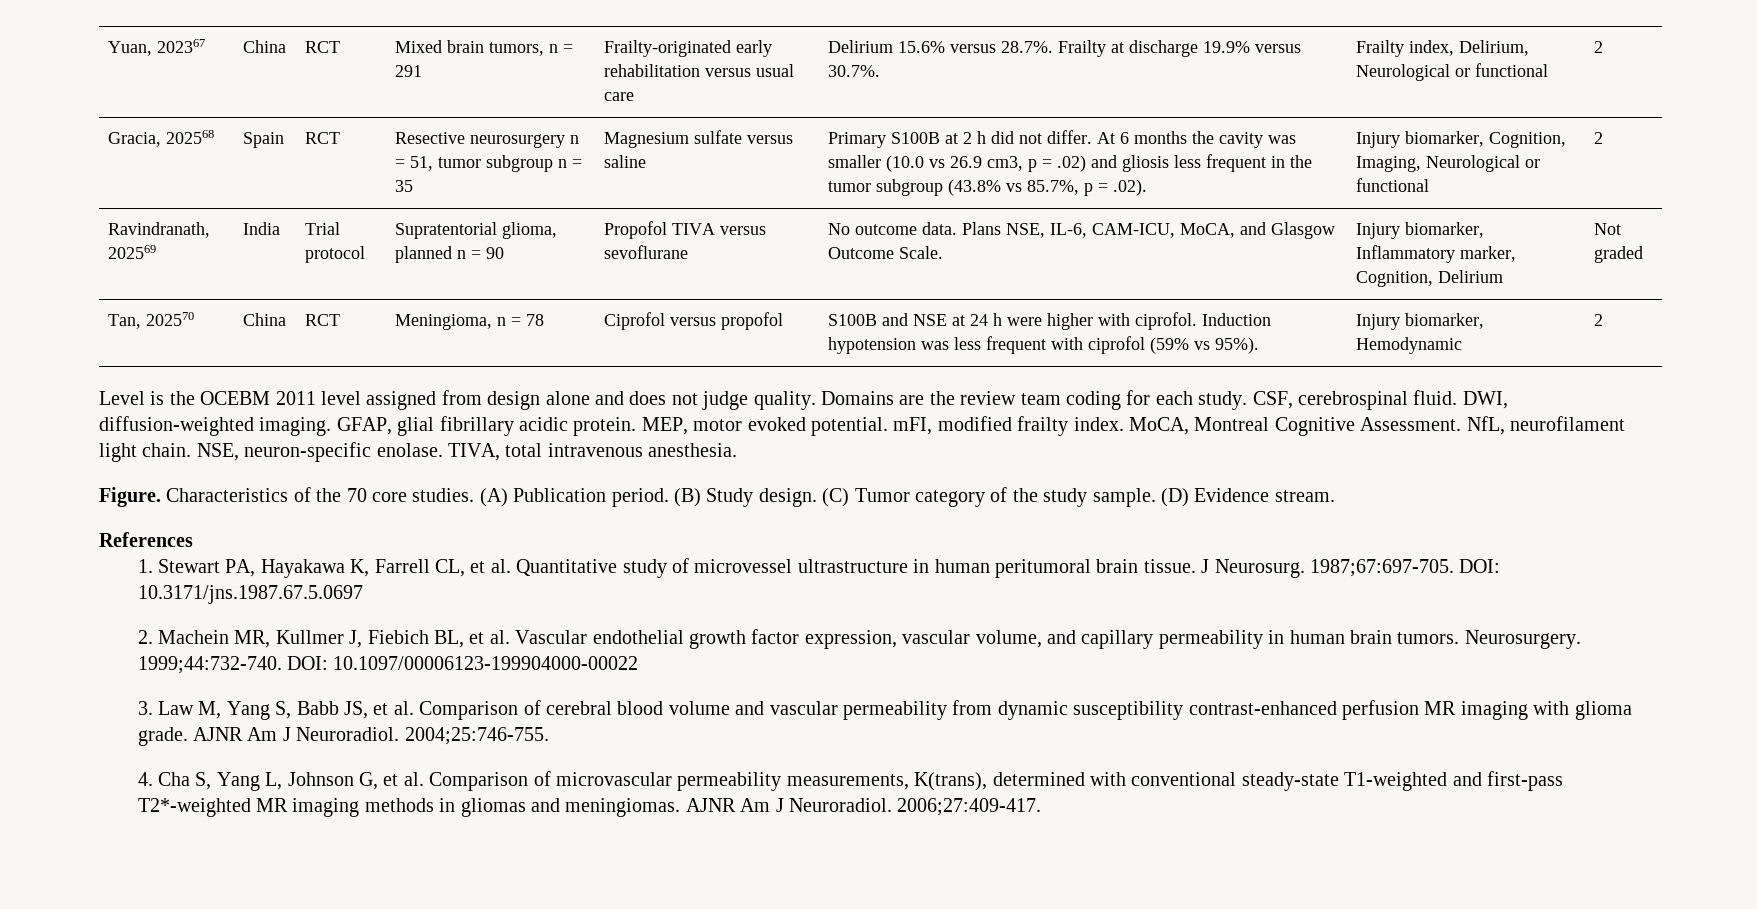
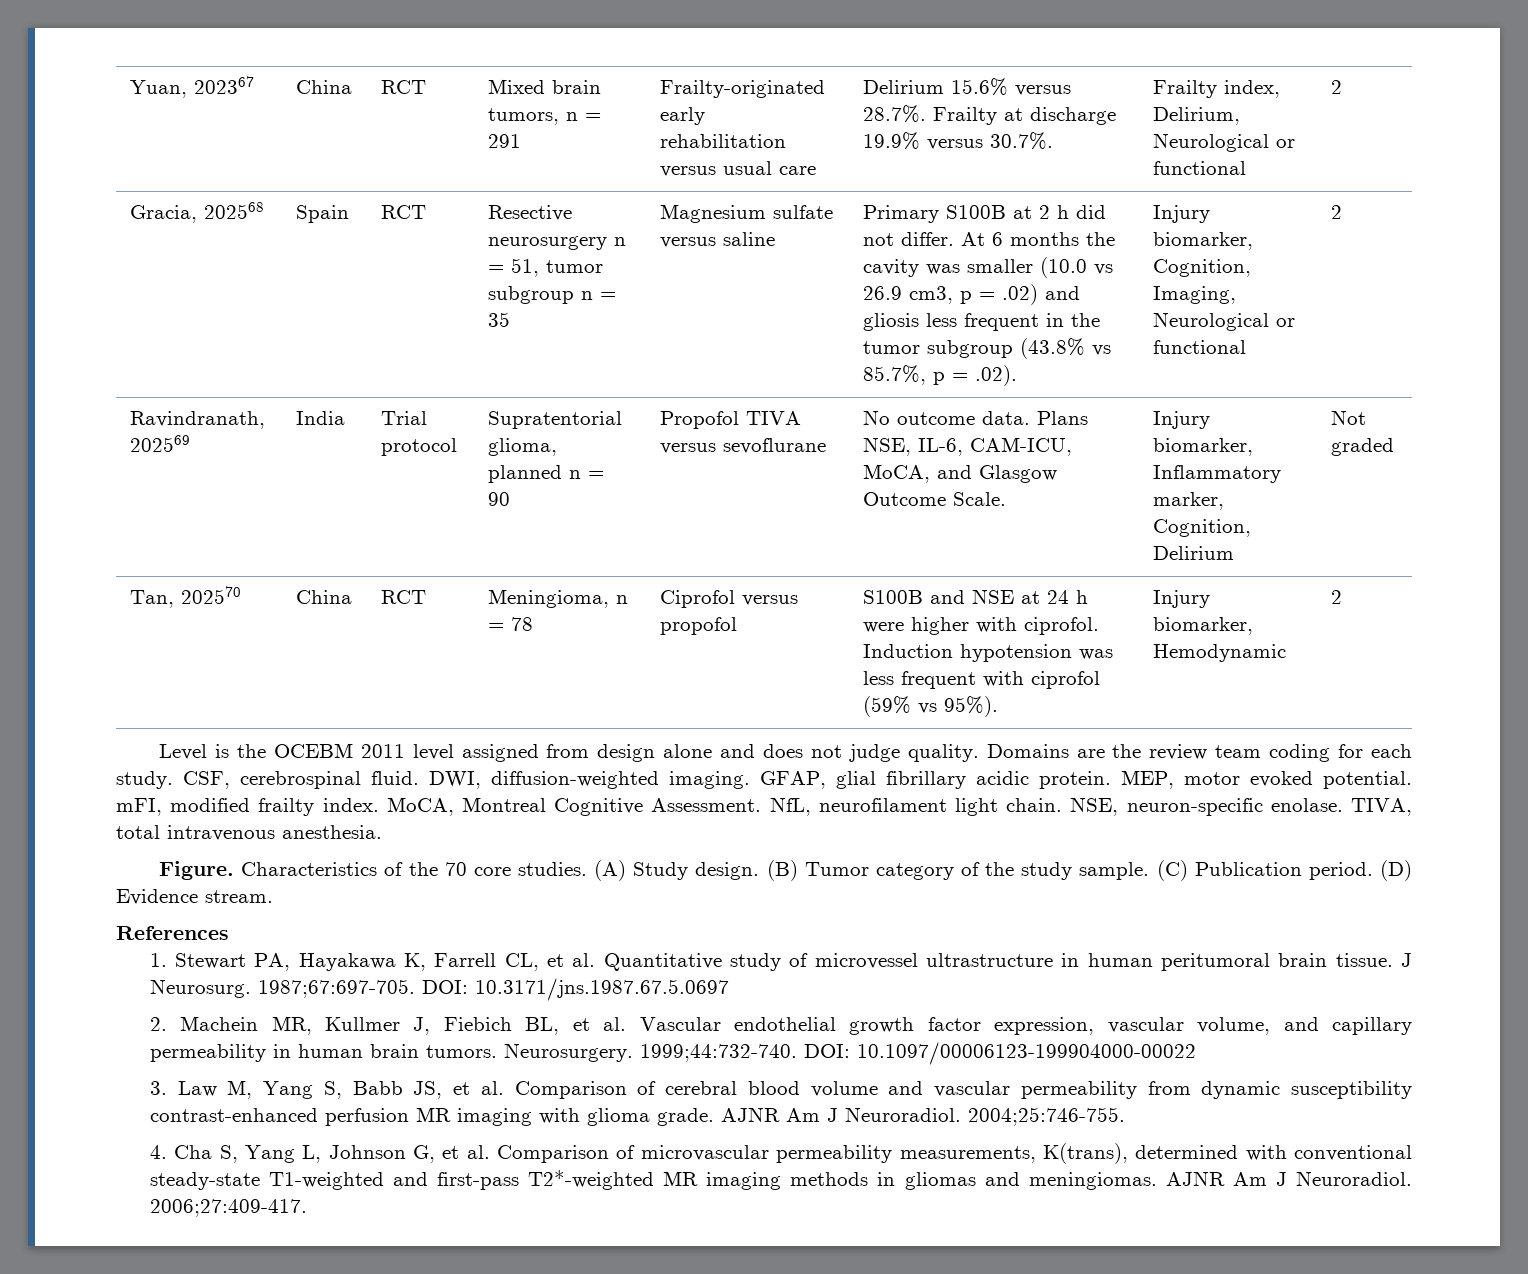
- (A) Publication period. (B) Study design.
+ (A) Study design.
- (C) Tumor category of the study sample.
+ (B) Tumor category of the study sample.
+ (C) Publication period.

